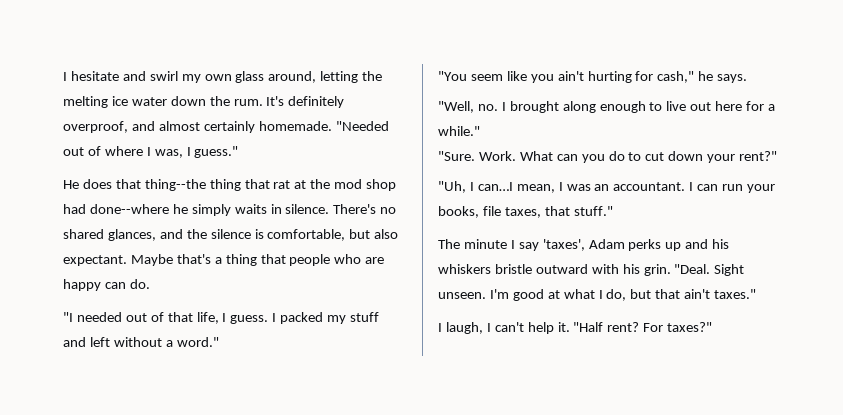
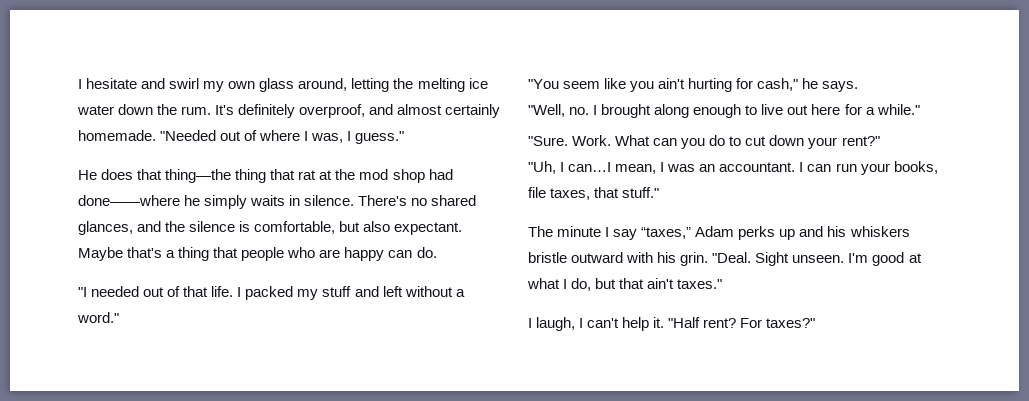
- He does that thing--the thing that rat at the mod shop had done--where he simply waits in silence.
+ He does that thing—the thing that rat at the mod shop had done——where he simply waits in silence.
- "I needed out of that life, I guess.
+ "I needed out of that life.
- The minute I say 'taxes', Adam perks up and his whiskers bristle outward with his grin.
+ The minute I say “taxes,” Adam perks up and his whiskers bristle outward with his grin.

